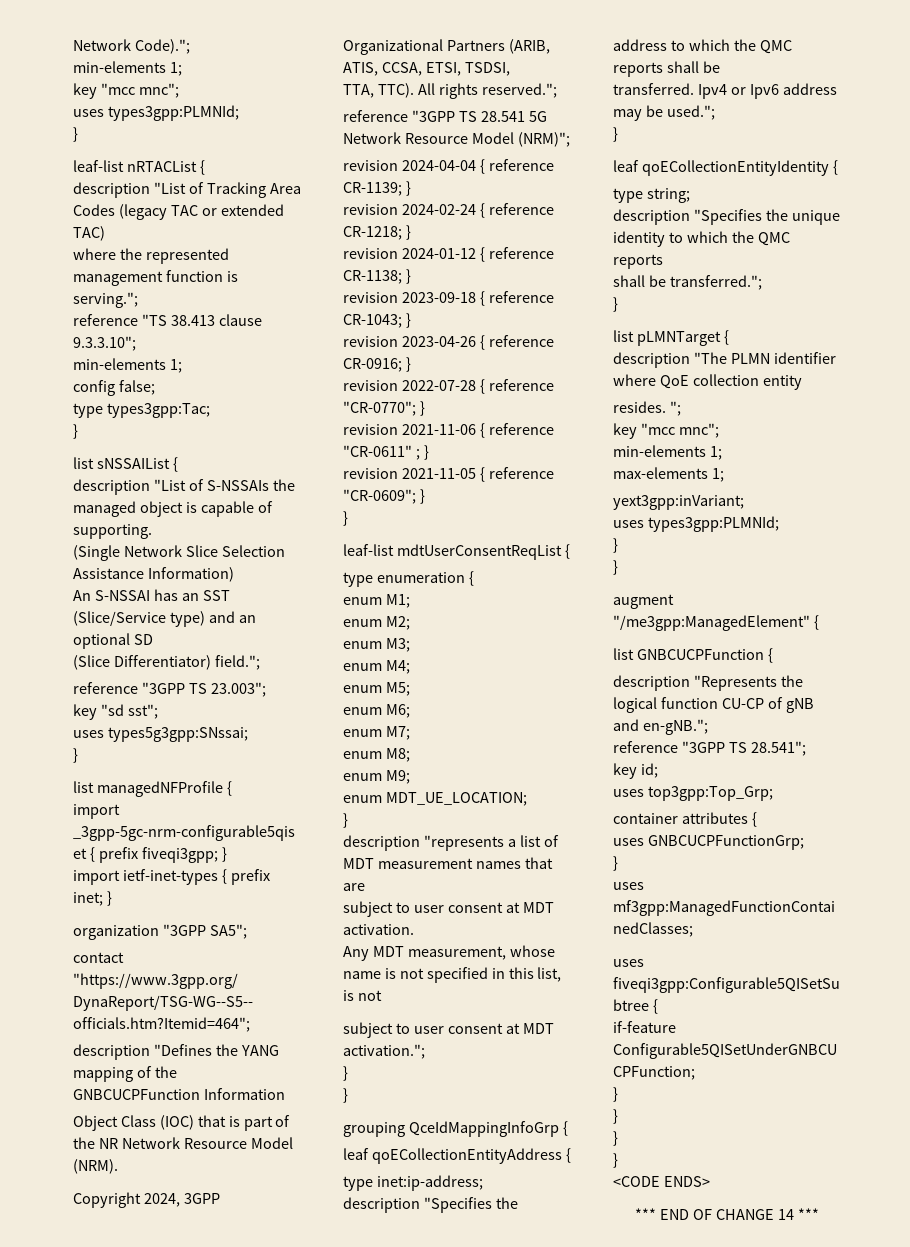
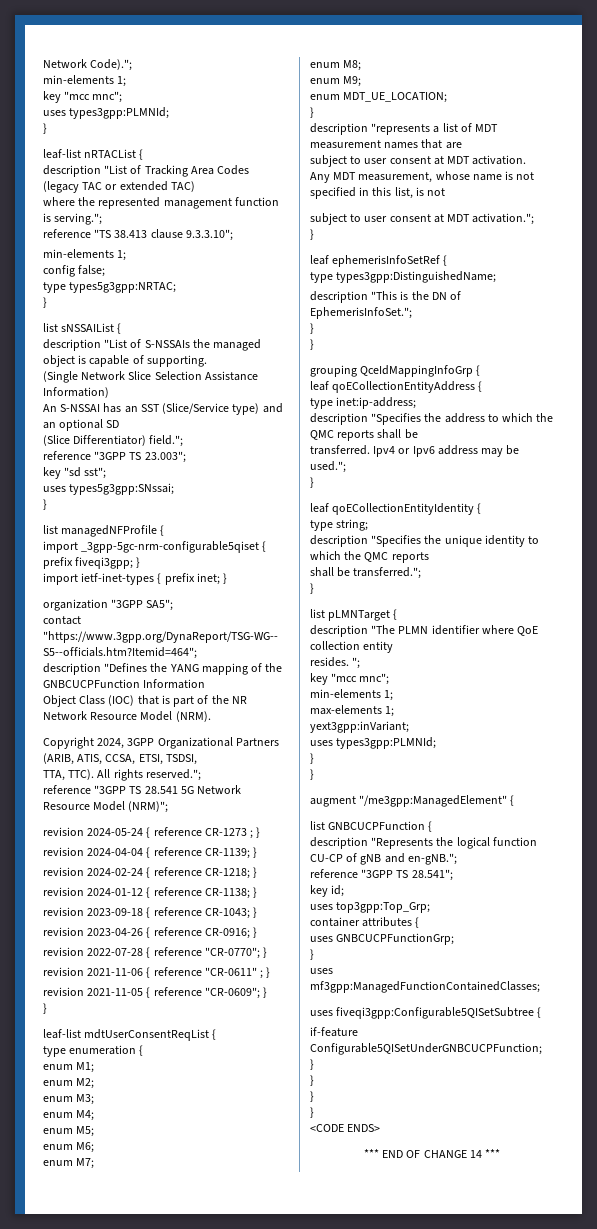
- type types3gpp:Tac;
+ type types5g3gpp:NRTAC;
+ revision 2024-05-24 { reference CR-1273 ; }
+ leaf ephemerisInfoSetRef {
+ type types3gpp:DistinguishedName;
+ description "This is the DN of EphemerisInfoSet.";
+ }

